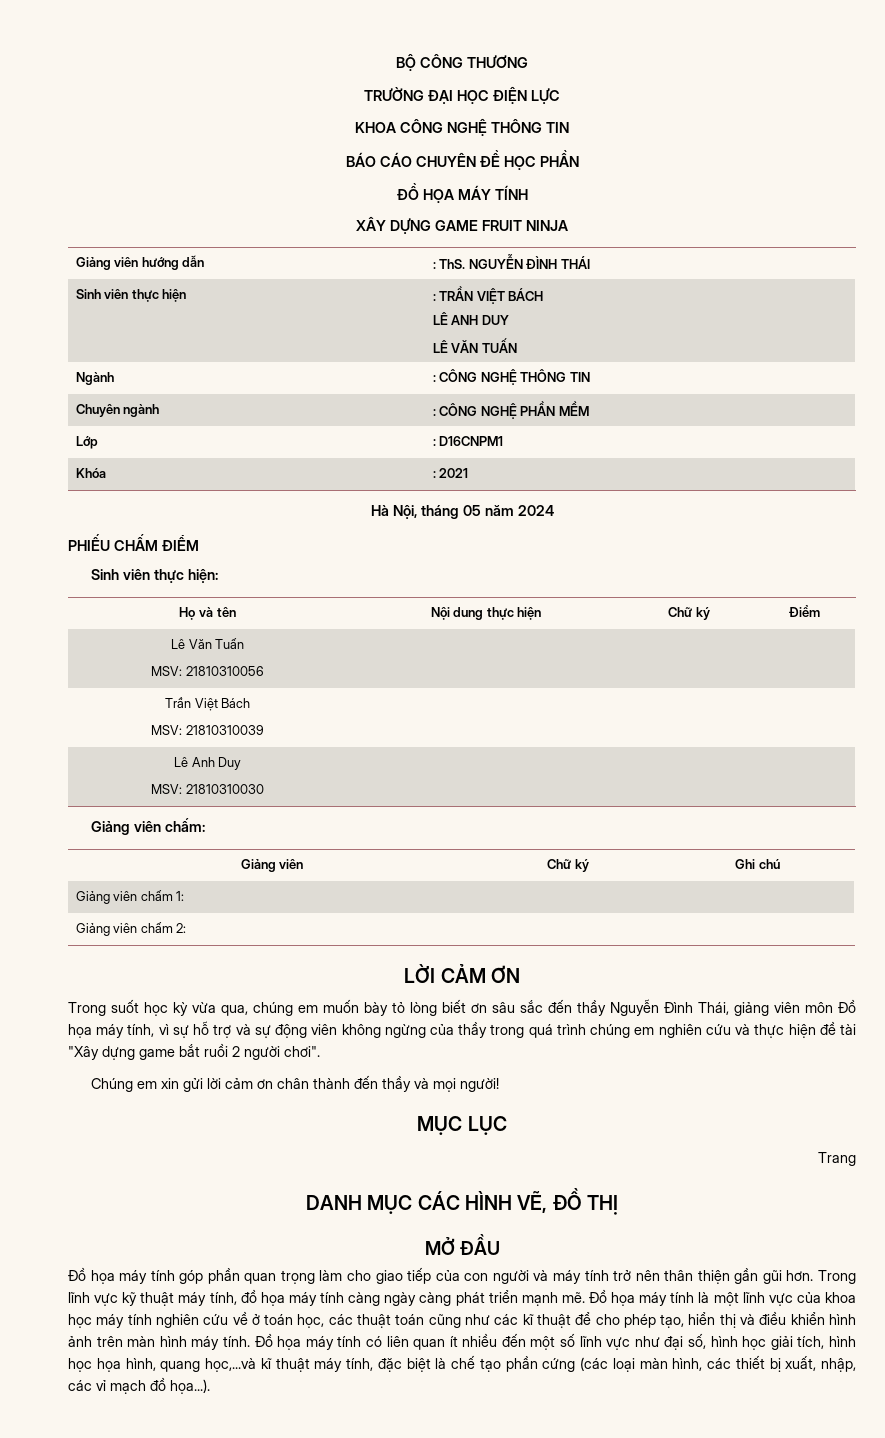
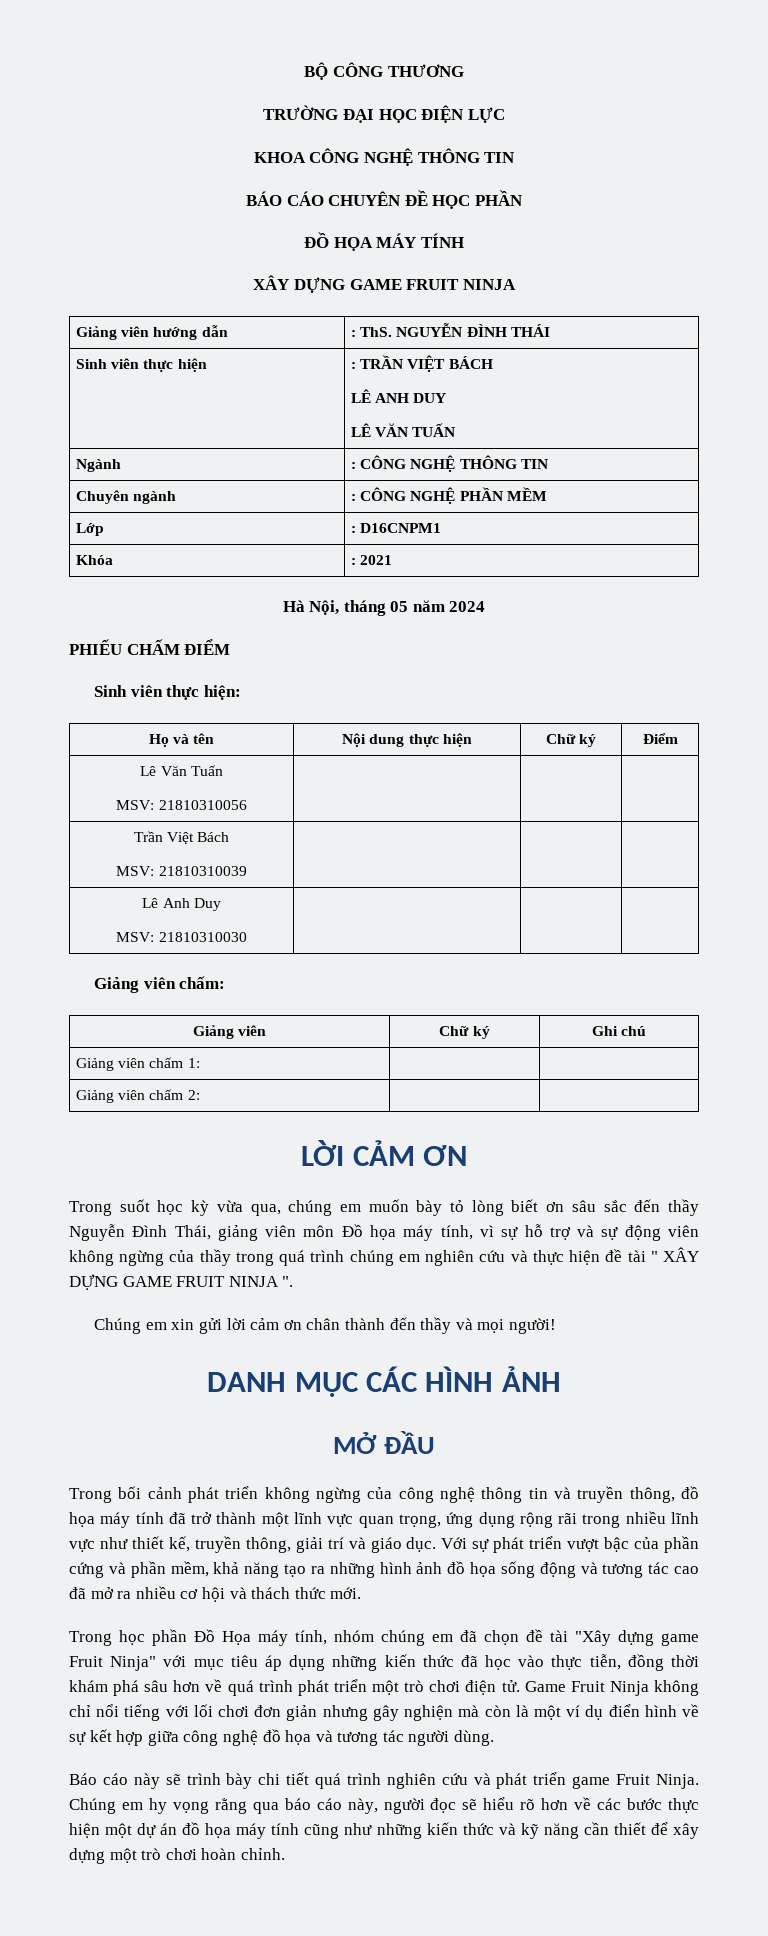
- Trong suốt học kỳ vừa qua, chúng em muốn bày tỏ lòng biết ơn sâu sắc đến thầy Nguyễn Đình Thái, giảng viên môn Đồ họa máy tính, vì sự hỗ trợ và sự động viên không ngừng của thầy trong quá trình chúng em nghiên cứu và thực hiện đề tài "Xây dựng game bắt ruồi 2 người chơi".
+ Trong suốt học kỳ vừa qua, chúng em muốn bày tỏ lòng biết ơn sâu sắc đến thầy Nguyễn Đình Thái, giảng viên môn Đồ họa máy tính, vì sự hỗ trợ và sự động viên không ngừng của thầy trong quá trình chúng em nghiên cứu và thực hiện đề tài " XÂY DỰNG GAME FRUIT NINJA ".
- MỤC LỤC
- Trang
- DANH MỤC CÁC HÌNH VẼ, ĐỒ THỊ
+ DANH MỤC CÁC HÌNH ẢNH
- Đồ họa máy tính góp phần quan trọng làm cho giao tiếp của con người và máy tính trở nên thân thiện gần gũi hơn. Trong lĩnh vực kỹ thuật máy tính, đồ họa máy tính càng ngày càng phát triển mạnh mẽ. Đồ họa máy tính là một lĩnh vực của khoa học máy tính nghiên cứu về ở toán học, các thuật toán cũng như các kĩ thuật để cho phép tạo, hiển thị và điều khiển hình ảnh trên màn hình máy tính. Đồ họa máy tính có liên quan ít nhiều đến một số lĩnh vực như đại số, hình học giải tích, hình học họa hình, quang học,...và kĩ thuật máy tính, đặc biệt là chế tạo phần cứng (các loại màn hình, các thiết bị xuất, nhập, các vỉ mạch đồ họa...).
+ Trong bối cảnh phát triển không ngừng của công nghệ thông tin và truyền thông, đồ họa máy tính đã trở thành một lĩnh vực quan trọng, ứng dụng rộng rãi trong nhiều lĩnh vực như thiết kế, truyền thông, giải trí và giáo dục. Với sự phát triển vượt bậc của phần cứng và phần mềm, khả năng tạo ra những hình ảnh đồ họa sống động và tương tác cao đã mở ra nhiều cơ hội và thách thức mới.
+ Trong học phần Đồ Họa máy tính, nhóm chúng em đã chọn đề tài "Xây dựng game Fruit Ninja" với mục tiêu áp dụng những kiến thức đã học vào thực tiễn, đồng thời khám phá sâu hơn về quá trình phát triển một trò chơi điện tử. Game Fruit Ninja không chỉ nổi tiếng với lối chơi đơn giản nhưng gây nghiện mà còn là một ví dụ điển hình về sự kết hợp giữa công nghệ đồ họa và tương tác người dùng.
+ Báo cáo này sẽ trình bày chi tiết quá trình nghiên cứu và phát triển game Fruit Ninja. Chúng em hy vọng rằng qua báo cáo này, người đọc sẽ hiểu rõ hơn về các bước thực hiện một dự án đồ họa máy tính cũng như những kiến thức và kỹ năng cần thiết để xây dựng một trò chơi hoàn chỉnh.

